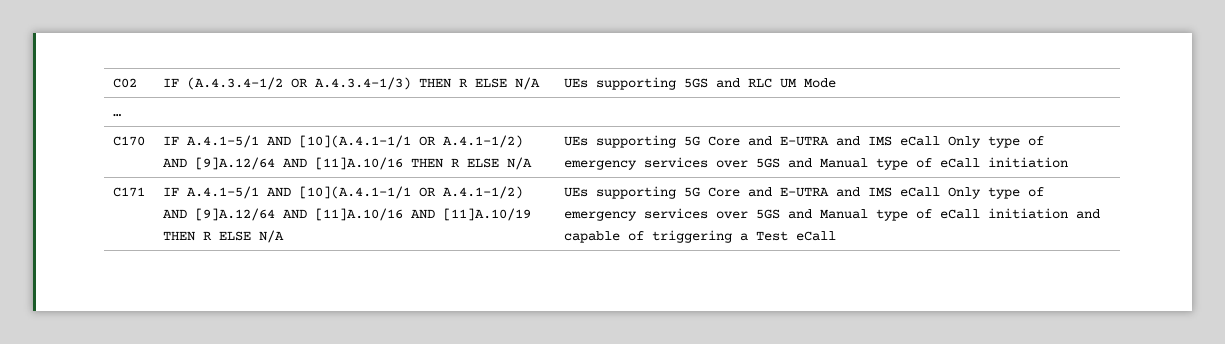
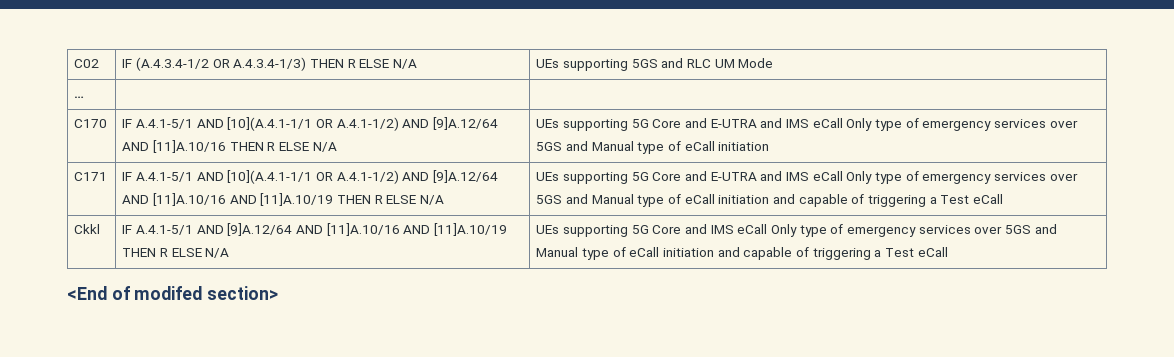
+ Ckkl | IF A.4.1-5/1 AND [9]A.12/64 AND [11]A.10/16 AND [11]A.10/19 THEN R ELSE N/A | UEs supporting 5G Core and IMS eCall Only type of emergency services over 5GS and Manual type of eCall initiation and capable of triggering a Test eCall
+ <End of modifed section>

